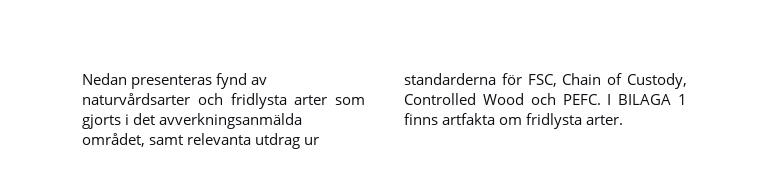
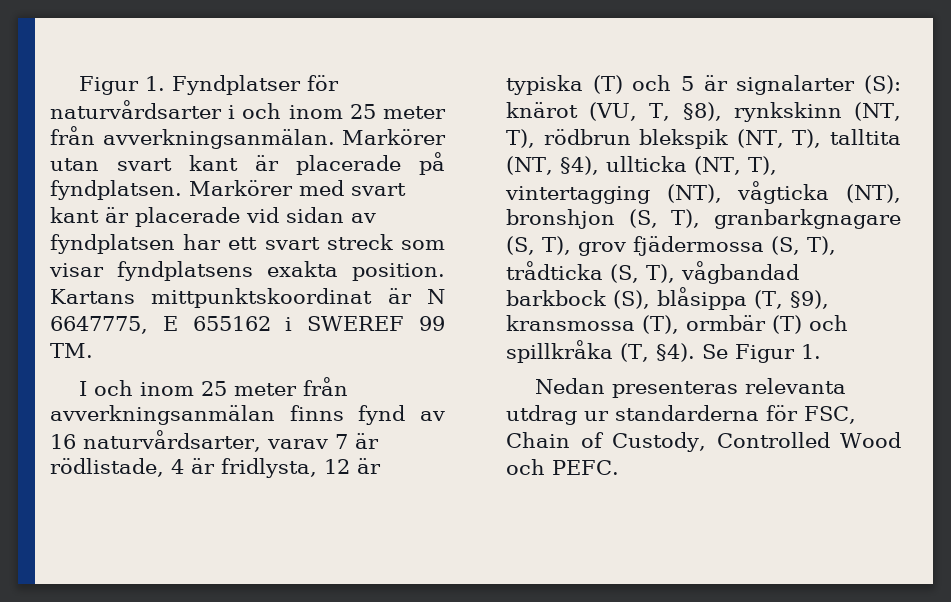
- Nedan presenteras fynd av naturvårdsarter och fridlysta arter som gjorts i det avverkningsanmälda området, samt relevanta utdrag ur standarderna för FSC, Chain of Custody, Controlled Wood och PEFC. I BILAGA 1 finns artfakta om fridlysta arter.
+ Figur 1. Fyndplatser för naturvårdsarter i och inom 25 meter från avverkningsanmälan. Markörer utan svart kant är placerade på fyndplatsen. Markörer med svart kant är placerade vid sidan av fyndplatsen har ett svart streck som visar fyndplatsens exakta position. Kartans mittpunktskoordinat är N 6647775, E 655162 i SWEREF 99 TM.
+ I och inom 25 meter från avverkningsanmälan finns fynd av 16 naturvårdsarter, varav 7 är rödlistade, 4 är fridlysta, 12 är typiska (T) och 5 är signalarter (S): knärot (VU, T, §8), rynkskinn (NT, T), rödbrun blekspik (NT, T), talltita (NT, §4), ullticka (NT, T), vintertagging (NT), vågticka (NT), bronshjon (S, T), granbarkgnagare (S, T), grov fjädermossa (S, T), trådticka (S, T), vågbandad barkbock (S), blåsippa (T, §9), kransmossa (T), ormbär (T) och spillkråka (T, §4). Se Figur 1.
+ Nedan presenteras relevanta utdrag ur standarderna för FSC, Chain of Custody, Controlled Wood och PEFC.

